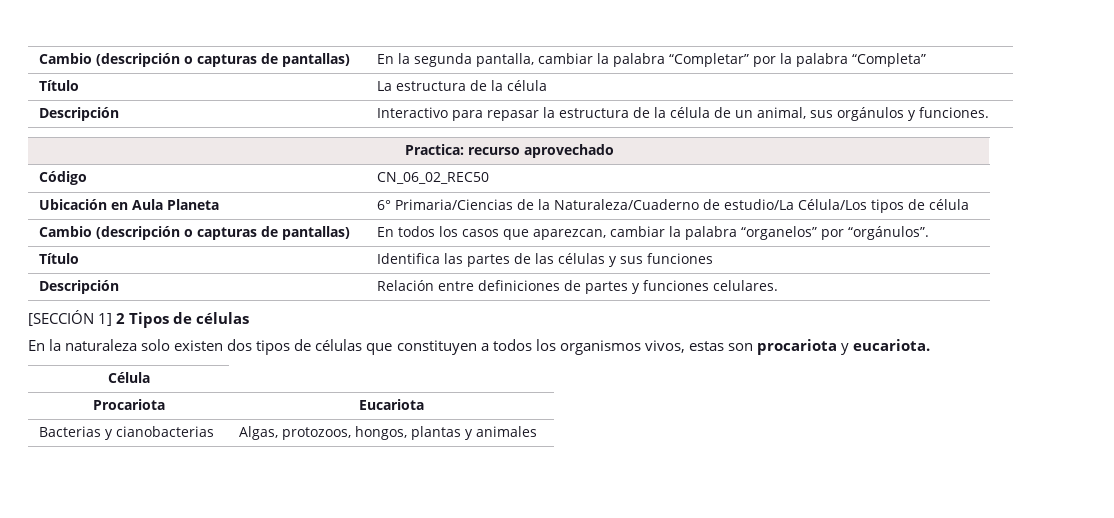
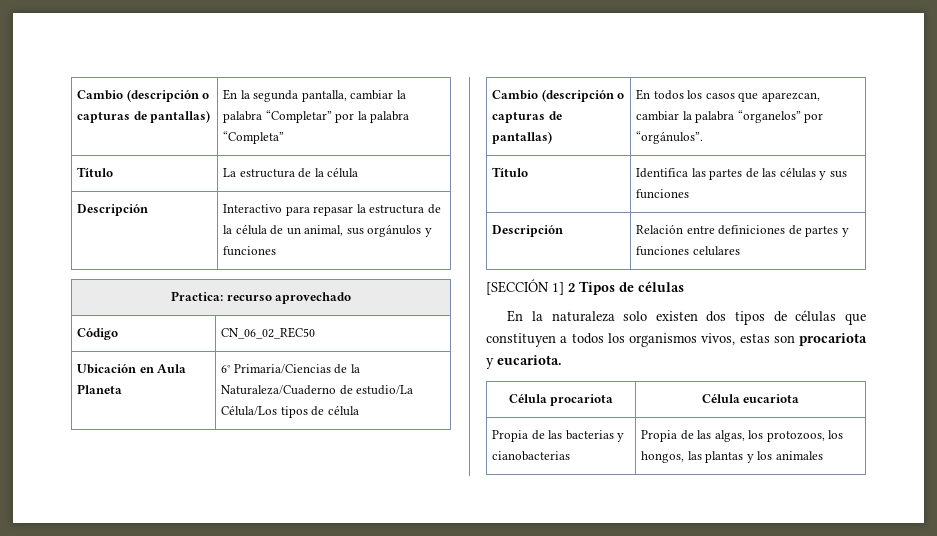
- Descripción | Interactivo para repasar la estructura de la célula de un animal, sus orgánulos y funciones.
+ Descripción | Interactivo para repasar la estructura de la célula de un animal, sus orgánulos y funciones
- Descripción | Relación entre definiciones de partes y funciones celulares.
+ Descripción | Relación entre definiciones de partes y funciones celulares
- Célula
- Procariota | Eucariota
- Bacterias y cianobacterias | Algas, protozoos, hongos, plantas y animales
+ Célula procariota | Célula eucariota
+ Propia de las bacterias y cianobacterias | Propia de las algas, los protozoos, los hongos, las plantas y los animales

